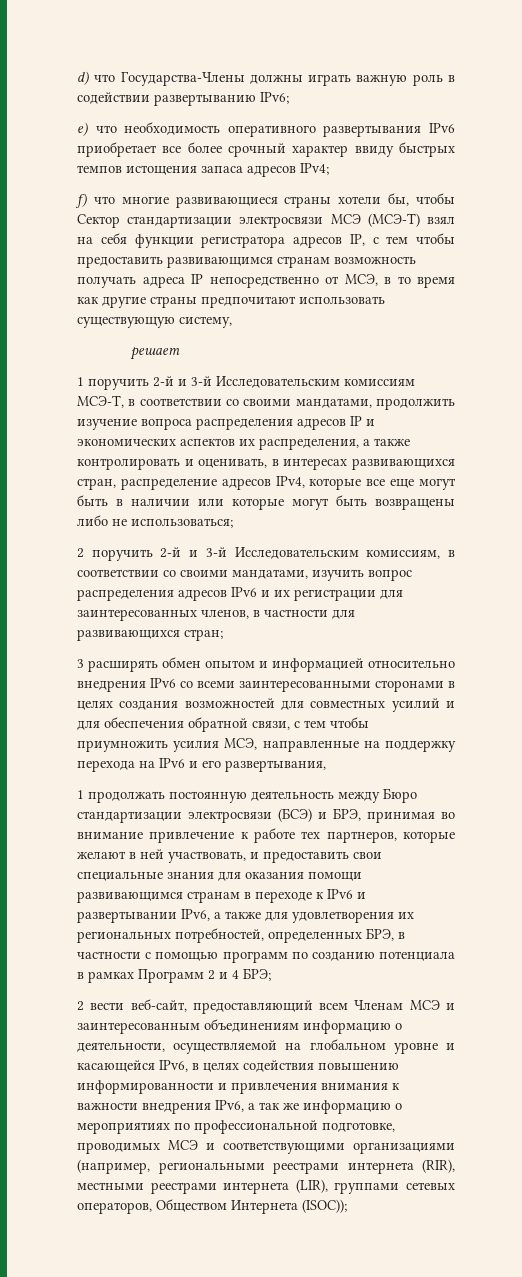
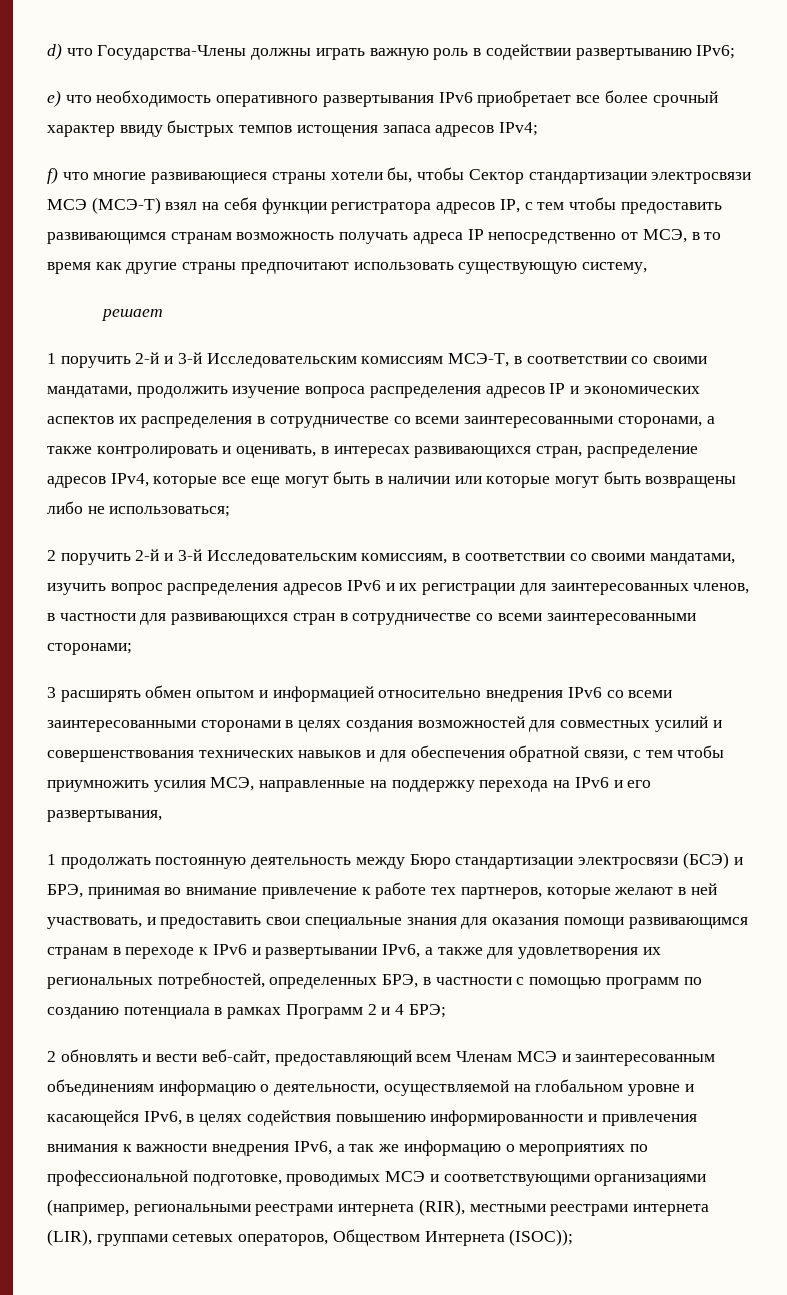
- 1 поручить 2-й и 3-й Исследовательским комиссиям МСЭ-Т, в соответствии со своими мандатами, продолжить изучение вопроса распределения адресов IP и экономических аспектов их распределения, а также контролировать и оценивать, в интересах развивающихся стран, распределение адресов IPv4, которые все еще могут быть в наличии или которые могут быть возвращены либо не использоваться;
+ 1 поручить 2-й и 3-й Исследовательским комиссиям МСЭ-Т, в соответствии со своими мандатами, продолжить изучение вопроса распределения адресов IP и экономических аспектов их распределения в сотрудничестве со всеми заинтересованными сторонами, а также контролировать и оценивать, в интересах развивающихся стран, распределение адресов IPv4, которые все еще могут быть в наличии или которые могут быть возвращены либо не использоваться;
- 2 поручить 2-й и 3-й Исследовательским комиссиям, в соответствии со своими мандатами, изучить вопрос распределения адресов IPv6 и их регистрации для заинтересованных членов, в частности для развивающихся стран;
+ 2 поручить 2-й и 3-й Исследовательским комиссиям, в соответствии со своими мандатами, изучить вопрос распределения адресов IPv6 и их регистрации для заинтересованных членов, в частности для развивающихся стран в сотрудничестве со всеми заинтересованными сторонами;
- 3 расширять обмен опытом и информацией относительно внедрения IPv6 со всеми заинтересованными сторонами в целях создания возможностей для совместных усилий и для обеспечения обратной связи, с тем чтобы приумножить усилия МСЭ, направленные на поддержку перехода на IPv6 и его развертывания,
+ 3 расширять обмен опытом и информацией относительно внедрения IPv6 со всеми заинтересованными сторонами в целях создания возможностей для совместных усилий и совершенствования технических навыков и для обеспечения обратной связи, с тем чтобы приумножить усилия МСЭ, направленные на поддержку перехода на IPv6 и его развертывания,
- 2 вести веб-сайт, предоставляющий всем Членам МСЭ и заинтересованным объединениям информацию о деятельности, осуществляемой на глобальном уровне и касающейся IPv6, в целях содействия повышению информированности и привлечения внимания к важности внедрения IPv6, а так же информацию о мероприятиях по профессиональной подготовке, проводимых МСЭ и соответствующими организациями (например, региональными реестрами интернета (RIR), местными реестрами интернета (LIR), группами сетевых операторов, Обществом Интернета (ISOC));
+ 2 обновлять и вести веб-сайт, предоставляющий всем Членам МСЭ и заинтересованным объединениям информацию о деятельности, осуществляемой на глобальном уровне и касающейся IPv6, в целях содействия повышению информированности и привлечения внимания к важности внедрения IPv6, а так же информацию о мероприятиях по профессиональной подготовке, проводимых МСЭ и соответствующими организациями (например, региональными реестрами интернета (RIR), местными реестрами интернета (LIR), группами сетевых операторов, Обществом Интернета (ISOC));

